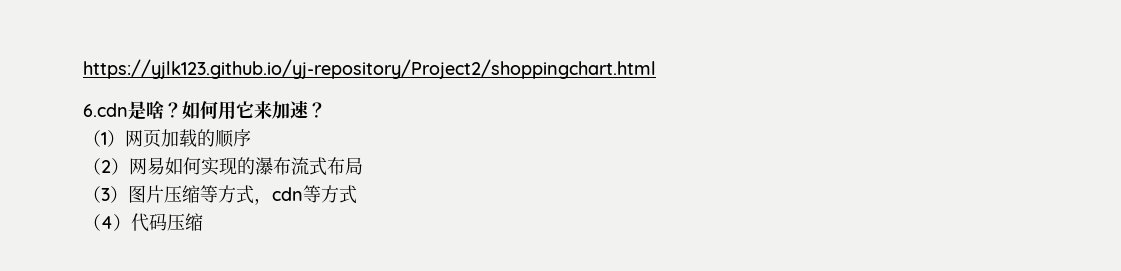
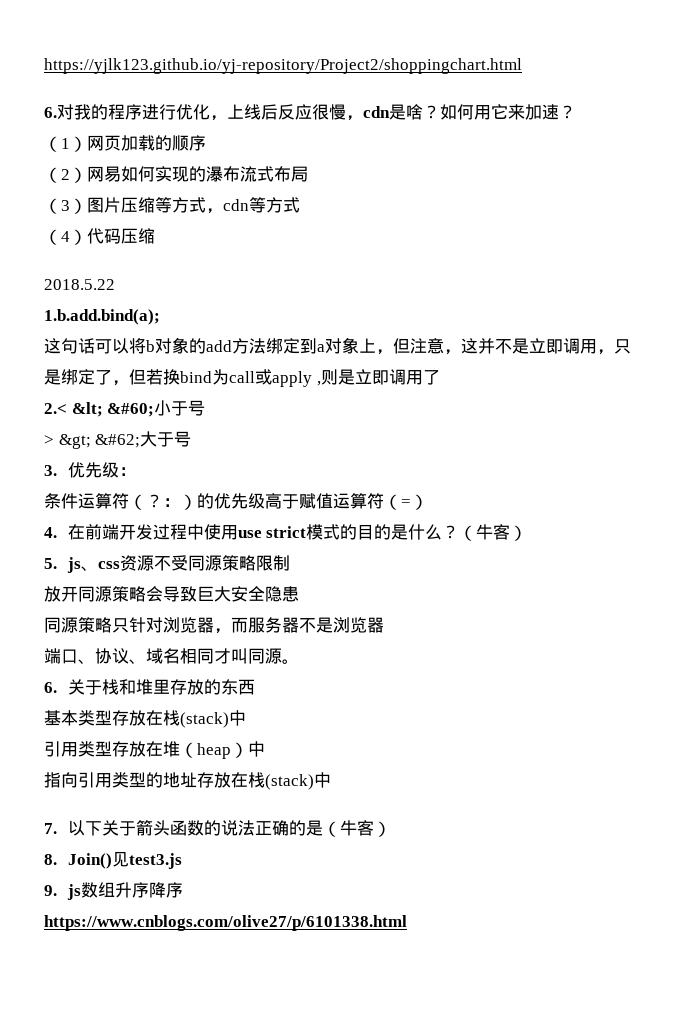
- 6.cdn是啥？
+ 6.对我的程序进行优化，上线后反应很慢，cdn是啥？
+ 2018.5.22
+ 1.b.add.bind(a);
+ 这句话可以将b对象的add方法绑定到a对象上，但注意，这并不是立即调用，只是绑定了，但若换bind为call或apply ,则是立即调用了
+ 2.< &lt; &#60;小于号
+ > &gt; &#62;大于号
+ 3.优先级：
+ 条件运算符（？：）的优先级高于赋值运算符（=）
+ 4.在前端开发过程中使用use strict模式的目的是什么？（牛客）
+ 5. js、css资源不受同源策略限制
+ 放开同源策略会导致巨大安全隐患
+ 同源策略只针对浏览器，而服务器不是浏览器
+ 端口、协议、域名相同才叫同源。
+ 6.关于栈和堆里存放的东西
+ 基本类型存放在栈(stack)中
+ 引用类型存放在堆（heap）中
+ 指向引用类型的地址存放在栈(stack)中
+ 7.以下关于箭头函数的说法正确的是（牛客）
+ 8. Join()见test3.js
+ 9. js数组升序降序
+ https://www.cnblogs.com/olive27/p/6101338.html

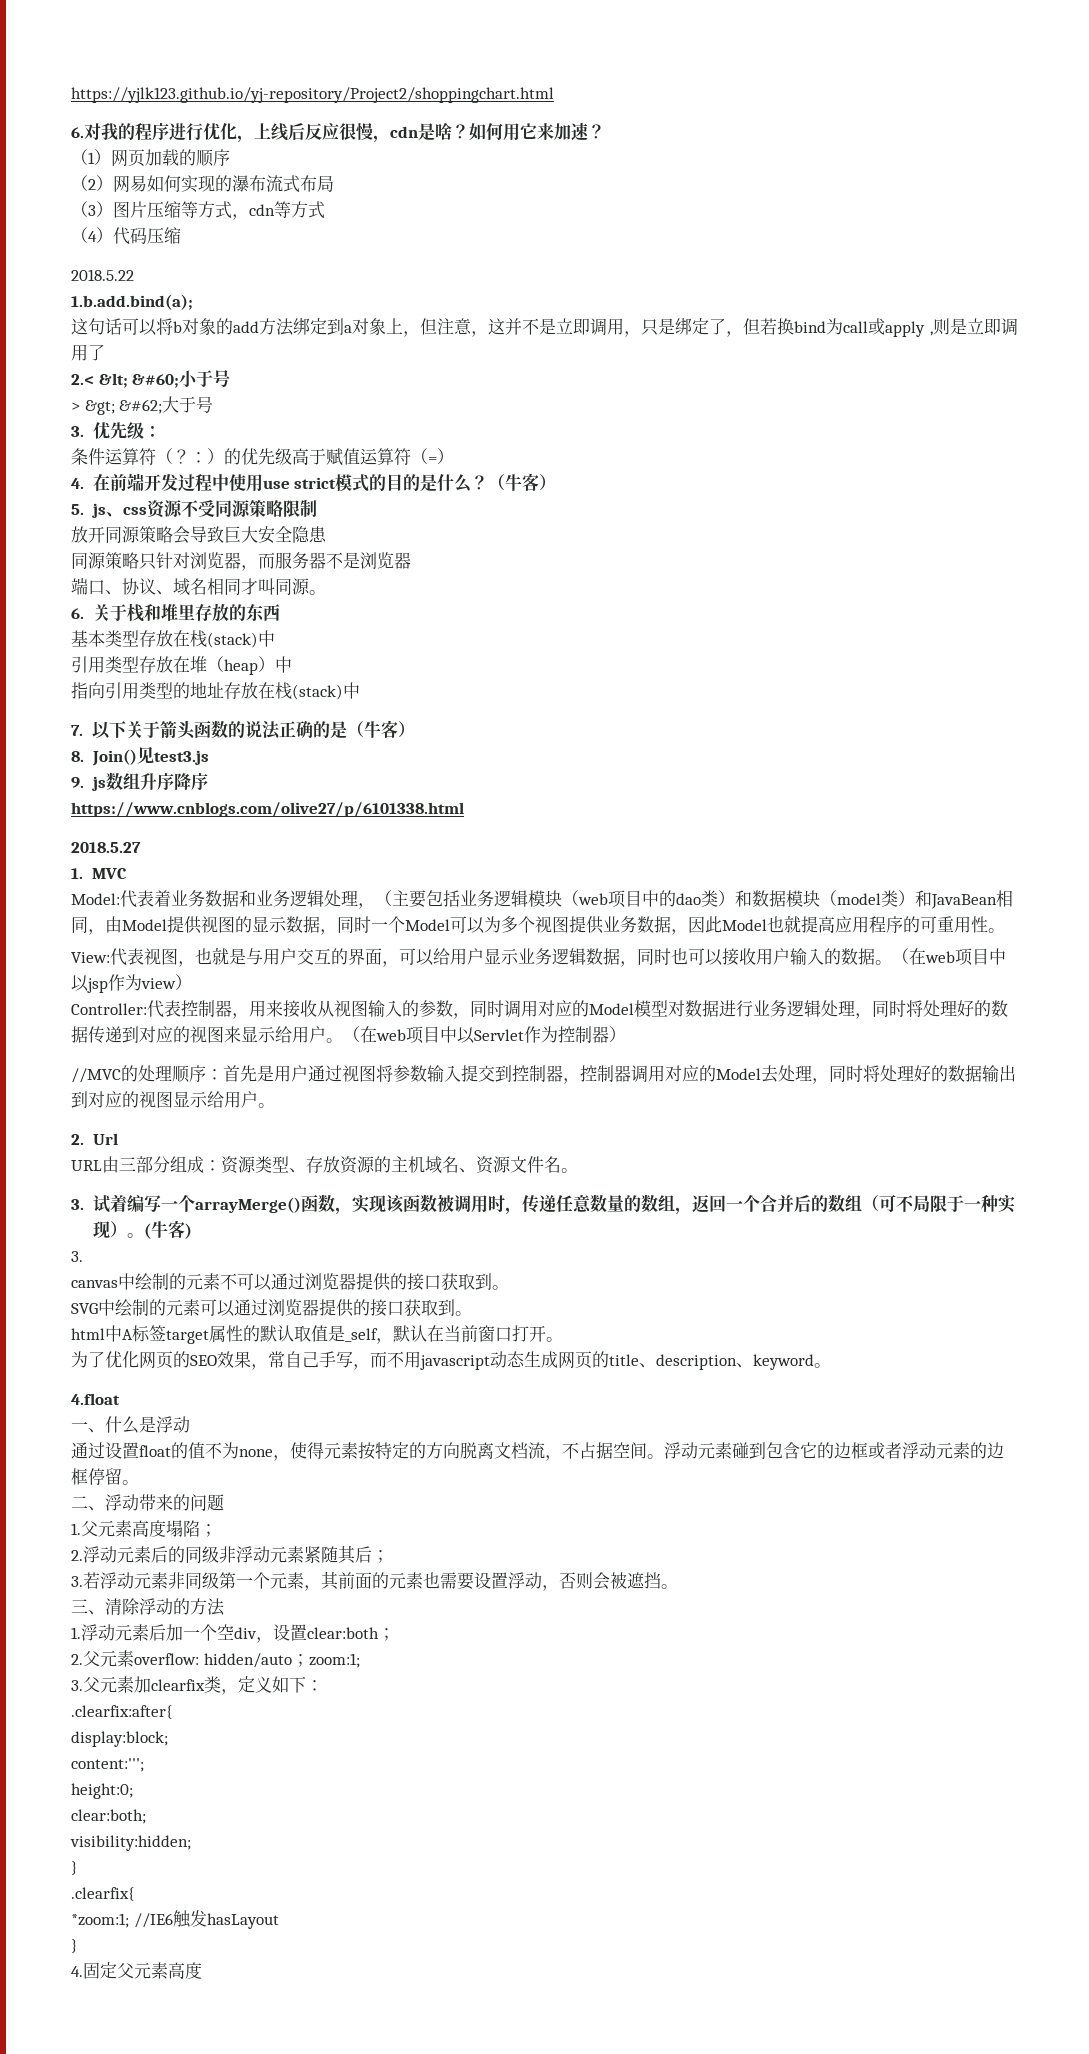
+ 2018.5.27
+ 1. MVC
+ Model:代表着业务数据和业务逻辑处理，（主要包括业务逻辑模块（web项目中的dao类）和数据模块（model类）和JavaBean相同，由Model提供视图的显示数据，同时一个Model可以为多个视图提供业务数据，因此Model也就提高应用程序的可重用性。
+ View:代表视图，也就是与用户交互的界面，可以给用户显示业务逻辑数据，同时也可以接收用户输入的数据。（在web项目中以jsp作为view）
+ Controller:代表控制器，用来接收从视图输入的参数，同时调用对应的Model模型对数据进行业务逻辑处理，同时将处理好的数据传递到对应的视图来显示给用户。（在web项目中以Servlet作为控制器）
+ //MVC的处理顺序：首先是用户通过视图将参数输入提交到控制器，控制器调用对应的Model去处理，同时将处理好的数据输出到对应的视图显示给用户。
+ 2. Url
+ URL由三部分组成：资源类型、存放资源的主机域名、资源文件名。
+ 3.试着编写一个arrayMerge()函数，实现该函数被调用时，传递任意数量的数组，返回一个合并后的数组（可不局限于一种实现）。(牛客)
+ 3.
+ canvas中绘制的元素不可以通过浏览器提供的接口获取到。
+ SVG中绘制的元素可以通过浏览器提供的接口获取到。
+ html中A标签target属性的默认取值是_self，默认在当前窗口打开。
+ 为了优化网页的SEO效果，常自己手写，而不用javascript动态生成网页的title、description、keyword。
+ 4.float
+ 一、什么是浮动
+ 通过设置float的值不为none，使得元素按特定的方向脱离文档流，不占据空间。浮动元素碰到包含它的边框或者浮动元素的边框停留。
+ 二、浮动带来的问题
+ 1.父元素高度塌陷；
+ 2.浮动元素后的同级非浮动元素紧随其后；
+ 3.若浮动元素非同级第一个元素，其前面的元素也需要设置浮动，否则会被遮挡。
+ 三、清除浮动的方法
+ 1.浮动元素后加一个空div，设置clear:both；
+ 2.父元素overflow: hidden/auto；zoom:1;
+ 3.父元素加clearfix类，定义如下：
+ .clearfix:after{
+ display:block;
+ content:''';
+ height:0;
+ clear:both;
+ visibility:hidden;
+ }
+ .clearfix{
+ *zoom:1; //IE6触发hasLayout
+ }
+ 4.固定父元素高度

